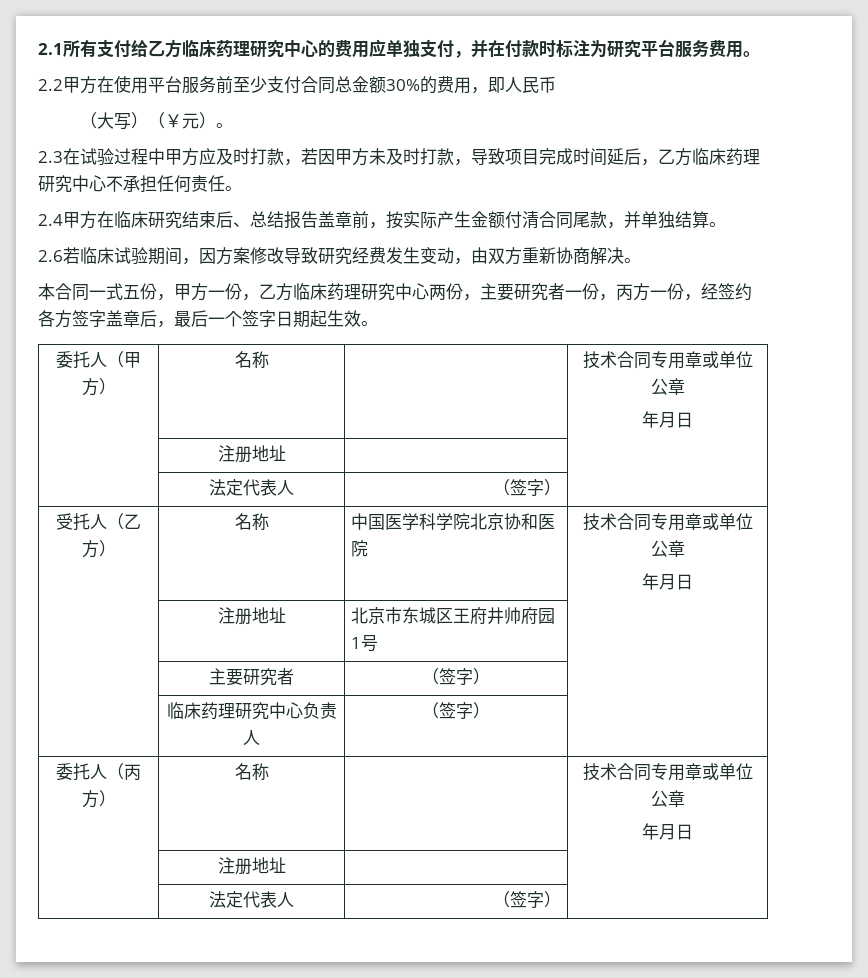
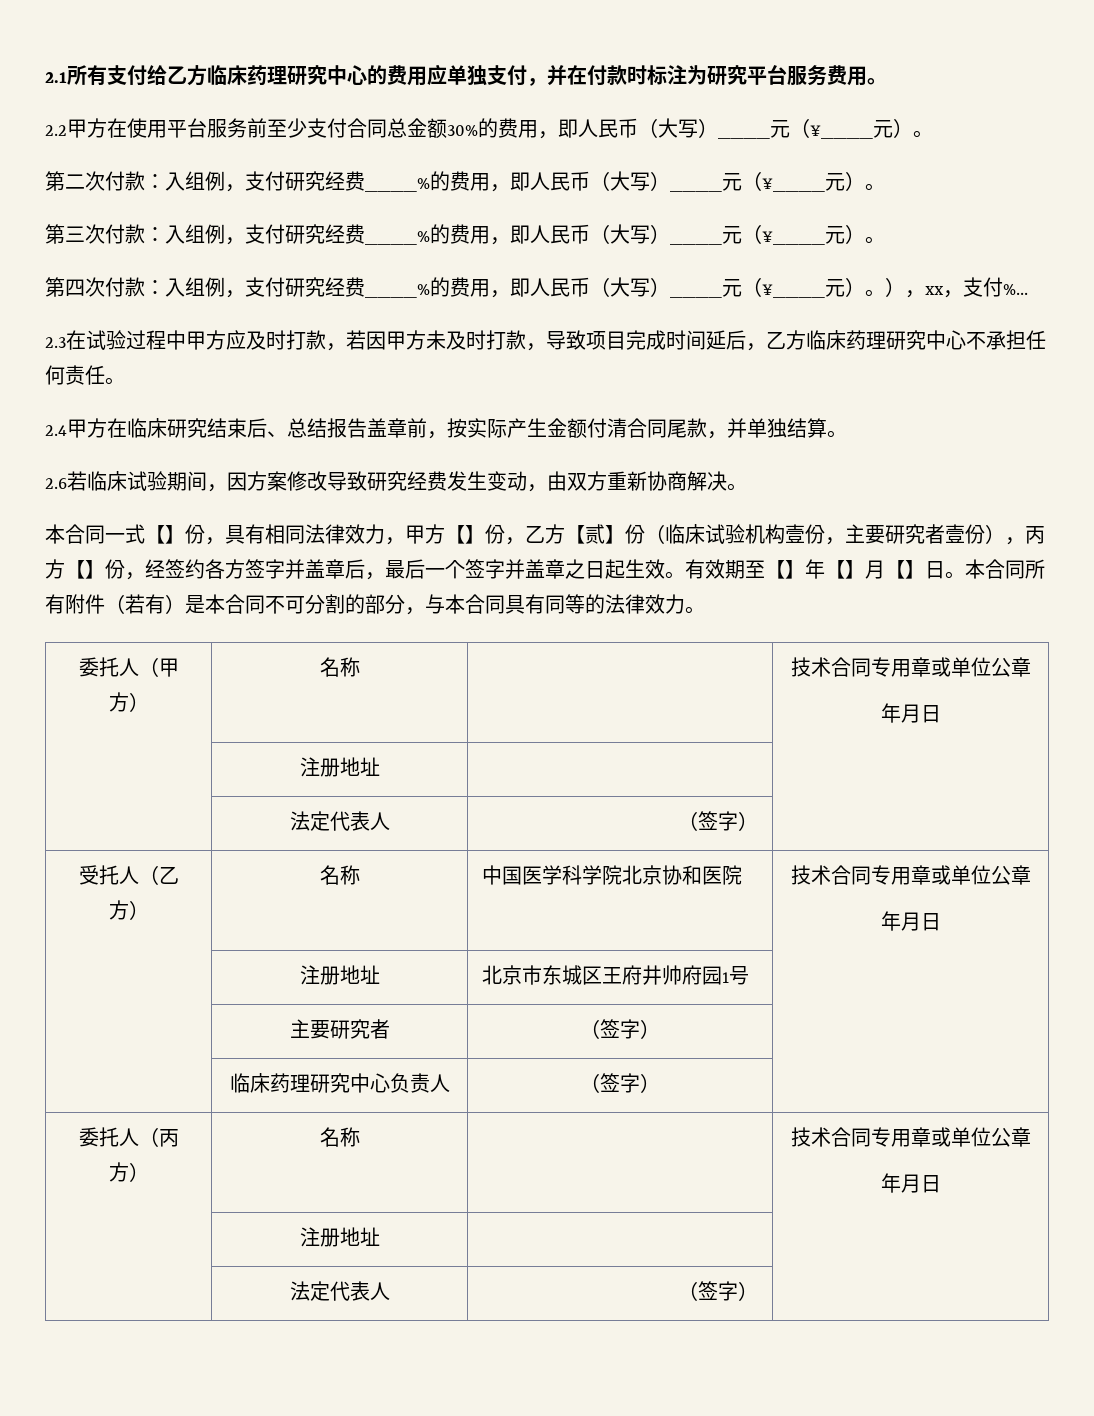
- 2.2甲方在使用平台服务前至少支付合同总金额30%的费用，即人民币
- （大写）（￥元）。
+ 2.2甲方在使用平台服务前至少支付合同总金额30%的费用，即人民币（大写）____元（¥____元）。
+ 第二次付款：入组例，支付研究经费____%的费用，即人民币（大写）____元（¥____元）。
+ 第三次付款：入组例，支付研究经费____%的费用，即人民币（大写）____元（¥____元）。
+ 第四次付款：入组例，支付研究经费____%的费用，即人民币（大写）____元（¥____元）。），xx，支付%...
- 本合同一式五份，甲方一份，乙方临床药理研究中心两份，主要研究者一份，丙方一份，经签约各方签字盖章后，最后一个签字日期起生效。
+ 本合同一式【】份，具有相同法律效力，甲方【】份，乙方【贰】份（临床试验机构壹份，主要研究者壹份），丙方【】份，经签约各方签字并盖章后，最后一个签字并盖章之日起生效。有效期至【】年【】月【】日。本合同所有附件（若有）是本合同不可分割的部分，与本合同具有同等的法律效力。

